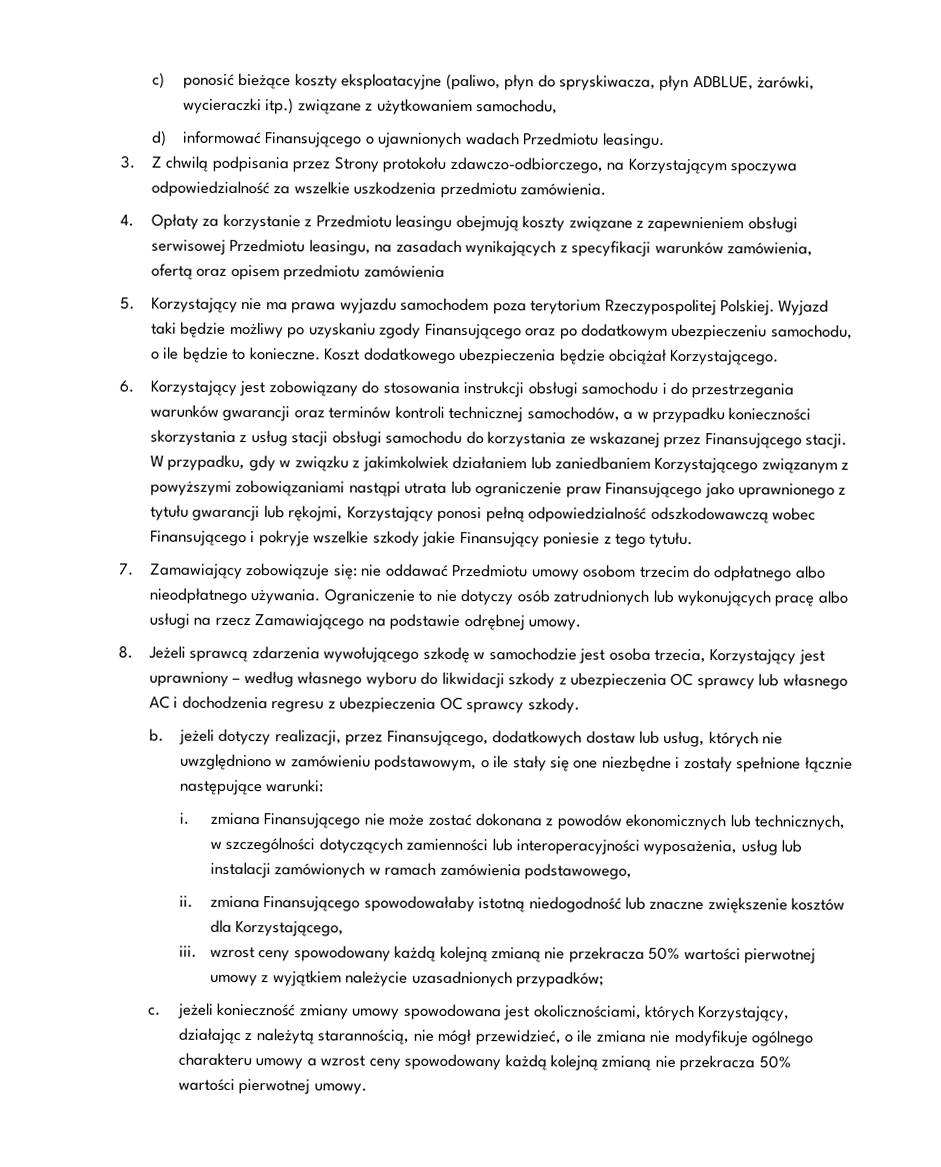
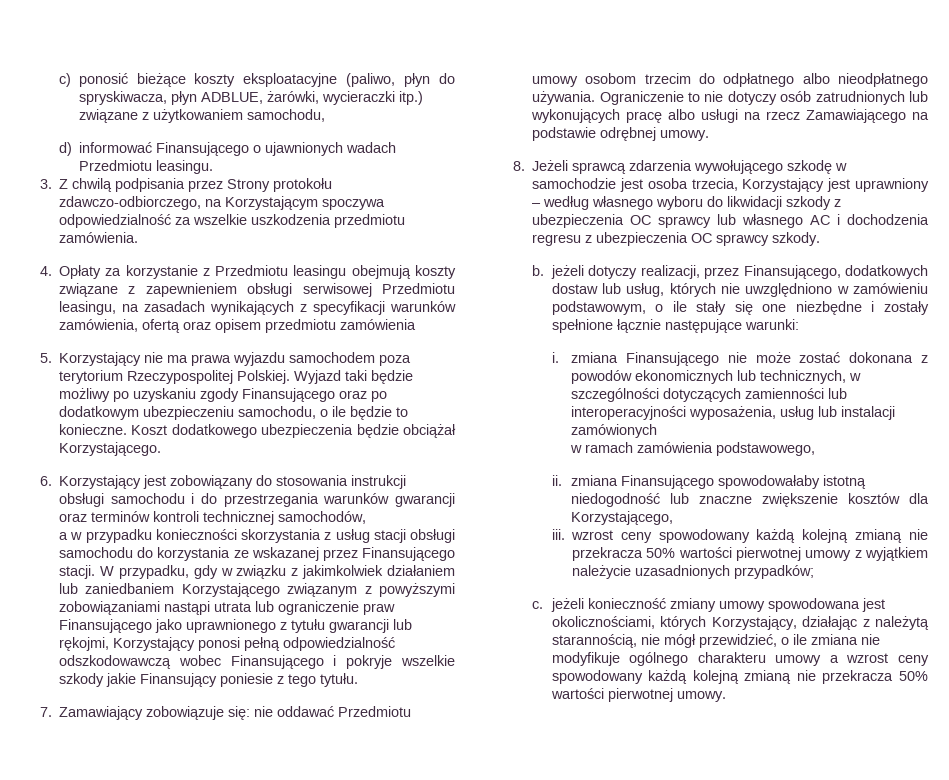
- 6. Korzystający jest zobowiązany do stosowania instrukcji obsługi samochodu i do przestrzegania warunków gwarancji oraz terminów kontroli technicznej samochodów, a w przypadku konieczności skorzystania z usług stacji obsługi samochodu do korzystania ze wskazanej przez Finansującego stacji.
+ 6. Korzystający jest zobowiązany do stosowania instrukcji obsługi samochodu i do przestrzegania warunków gwarancji oraz terminów kontroli technicznej samochodów,
+ a w przypadku konieczności skorzystania z usług stacji obsługi samochodu do korzystania ze wskazanej przez Finansującego stacji.
- i. zmiana Finansującego nie może zostać dokonana z powodów ekonomicznych lub technicznych, w szczególności dotyczących zamienności lub interoperacyjności wyposażenia, usług lub instalacji zamówionych w ramach zamówienia podstawowego,
+ i. zmiana Finansującego nie może zostać dokonana z powodów ekonomicznych lub technicznych, w szczególności dotyczących zamienności lub interoperacyjności wyposażenia, usług lub instalacji zamówionych
+ w ramach zamówienia podstawowego,

